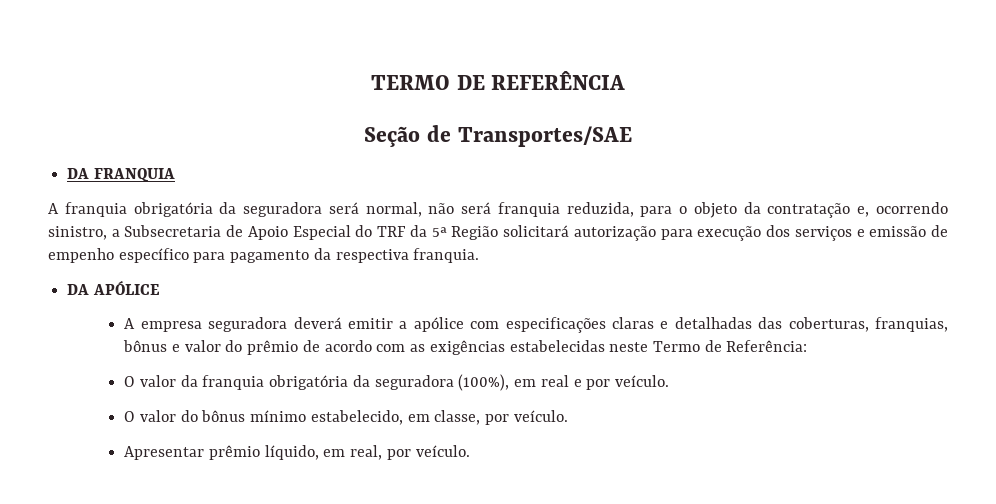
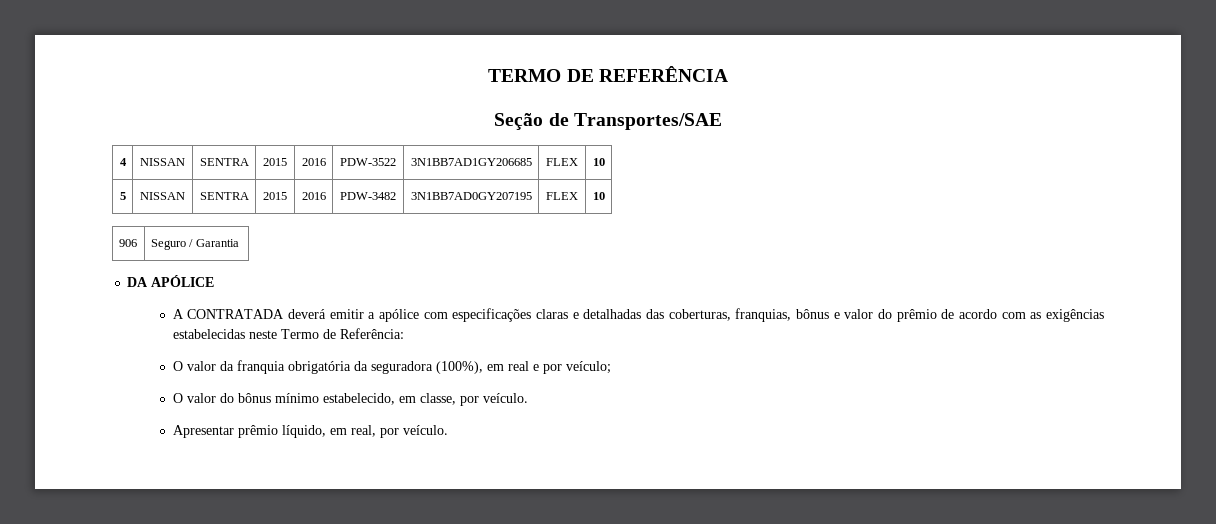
- DA FRANQUIA
- A franquia obrigatória da seguradora será normal, não será franquia reduzida, para o objeto da contratação e, ocorrendo sinistro, a Subsecretaria de Apoio Especial do TRF da 5ª Região solicitará autorização para execução dos serviços e emissão de empenho específico para pagamento da respectiva franquia.
+ 4 | NISSAN | SENTRA | 2015 | 2016 | PDW-3522 | 3N1BB7AD1GY206685 | FLEX | 10
+ 5 | NISSAN | SENTRA | 2015 | 2016 | PDW-3482 | 3N1BB7AD0GY207195 | FLEX | 10
+ 906 | Seguro / Garantia
- A empresa seguradora deverá emitir a apólice com especificações claras e detalhadas das coberturas, franquias, bônus e valor do prêmio de acordo com as exigências estabelecidas neste Termo de Referência:
+ A CONTRATADA deverá emitir a apólice com especificações claras e detalhadas das coberturas, franquias, bônus e valor do prêmio de acordo com as exigências estabelecidas neste Termo de Referência:
- O valor da franquia obrigatória da seguradora (100%), em real e por veículo.
+ O valor da franquia obrigatória da seguradora (100%), em real e por veículo;

